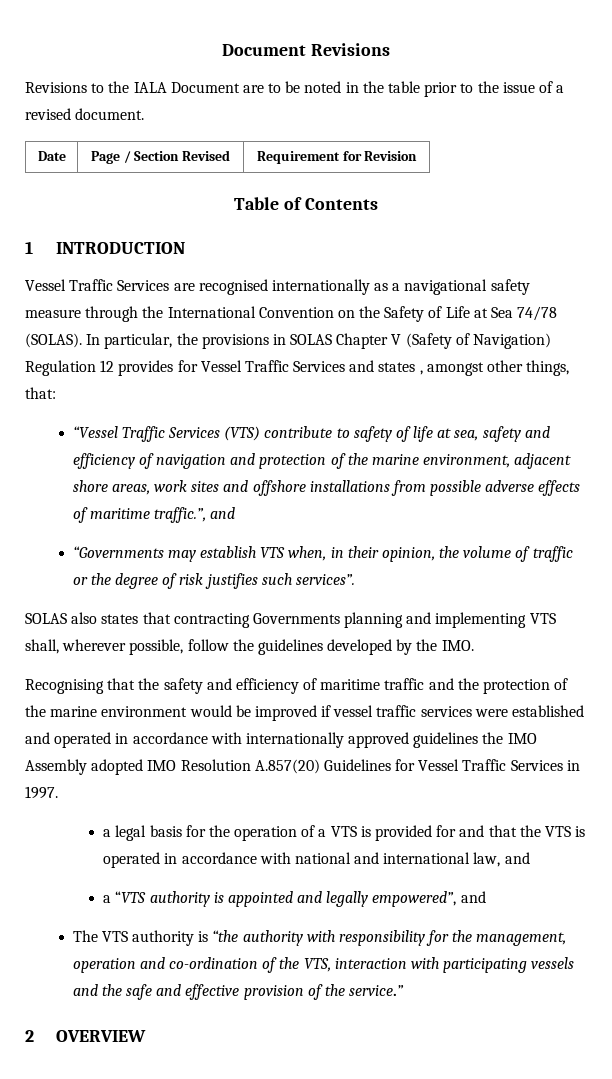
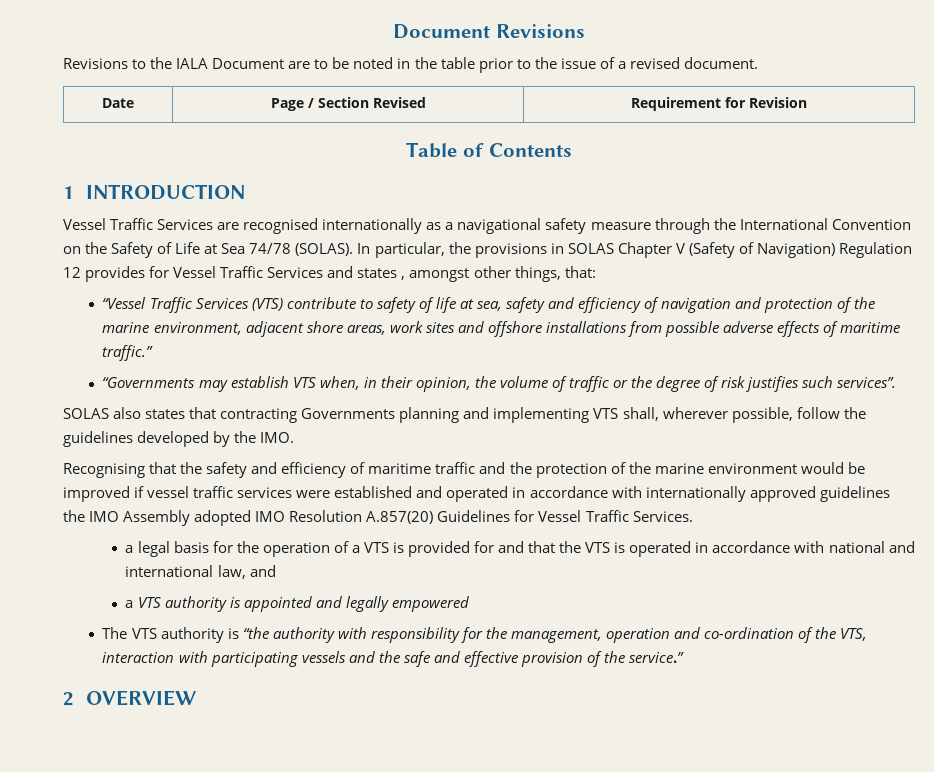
- “Vessel Traffic Services (VTS) contribute to safety of life at sea, safety and efficiency of navigation and protection of the marine environment, adjacent shore areas, work sites and offshore installations from possible adverse effects of maritime traffic.”, and
+ “Vessel Traffic Services (VTS) contribute to safety of life at sea, safety and efficiency of navigation and protection of the marine environment, adjacent shore areas, work sites and offshore installations from possible adverse effects of maritime traffic.”
- Recognising that the safety and efficiency of maritime traffic and the protection of the marine environment would be improved if vessel traffic services were established and operated in accordance with internationally approved guidelines the IMO Assembly adopted IMO Resolution A.857(20) Guidelines for Vessel Traffic Services in 1997.
+ Recognising that the safety and efficiency of maritime traffic and the protection of the marine environment would be improved if vessel traffic services were established and operated in accordance with internationally approved guidelines the IMO Assembly adopted IMO Resolution A.857(20) Guidelines for Vessel Traffic Services.
- a “VTS authority is appointed and legally empowered”, and
+ a VTS authority is appointed and legally empowered

